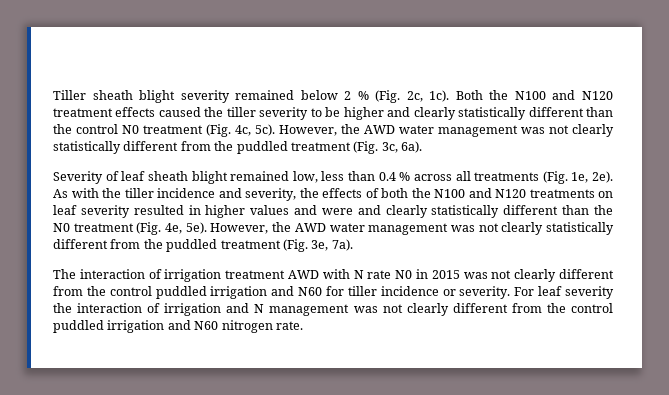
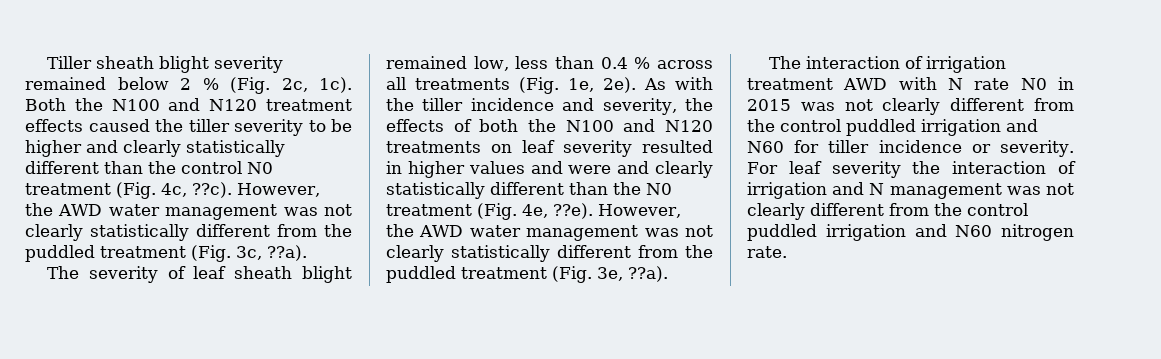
- Both the N100 and N120 treatment effects caused the tiller severity to be higher and clearly statistically different than the control N0 treatment (Fig. 4c, 5c).
+ Both the N100 and N120 treatment effects caused the tiller severity to be higher and clearly statistically different than the control N0 treatment (Fig. 4c, ??c).
- However, the AWD water management was not clearly statistically different from the puddled treatment (Fig. 3c, 6a).
- Severity of leaf sheath blight remained low, less than 0.4 % across all treatments (Fig. 1e, 2e).
+ However, the AWD water management was not clearly statistically different from the puddled treatment (Fig. 3c, ??a).
+ The severity of leaf sheath blight remained low, less than 0.4 % across all treatments (Fig. 1e, 2e).
- As with the tiller incidence and severity, the effects of both the N100 and N120 treatments on leaf severity resulted in higher values and were and clearly statistically different than the N0 treatment (Fig. 4e, 5e).
+ As with the tiller incidence and severity, the effects of both the N100 and N120 treatments on leaf severity resulted in higher values and were and clearly statistically different than the N0 treatment (Fig. 4e, ??e).
- However, the AWD water management was not clearly statistically different from the puddled treatment (Fig. 3e, 7a).
+ However, the AWD water management was not clearly statistically different from the puddled treatment (Fig. 3e, ??a).

